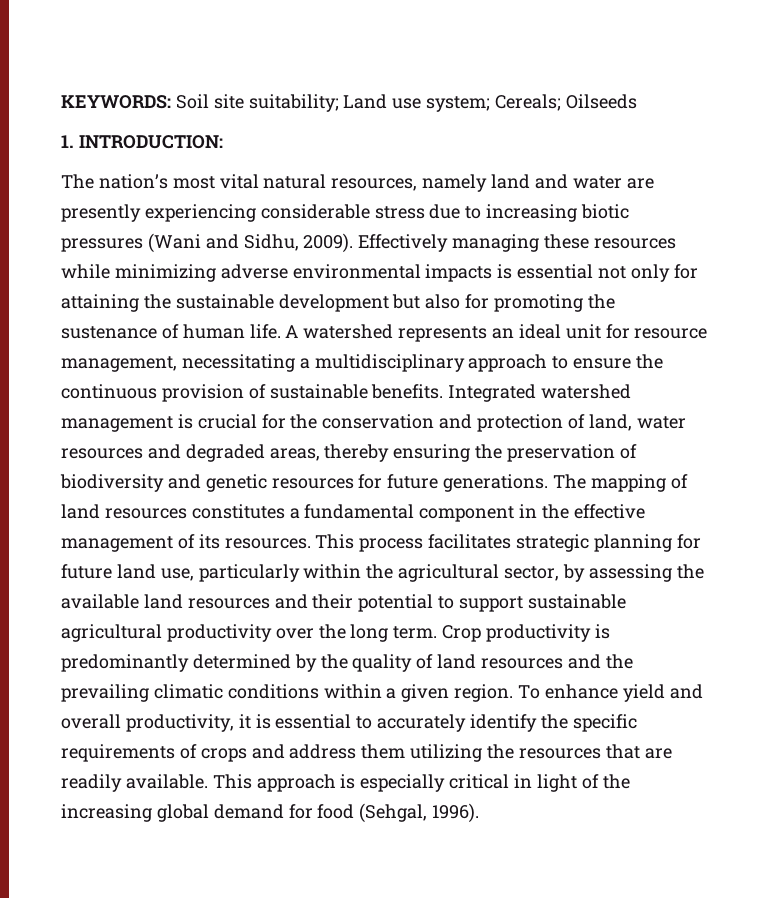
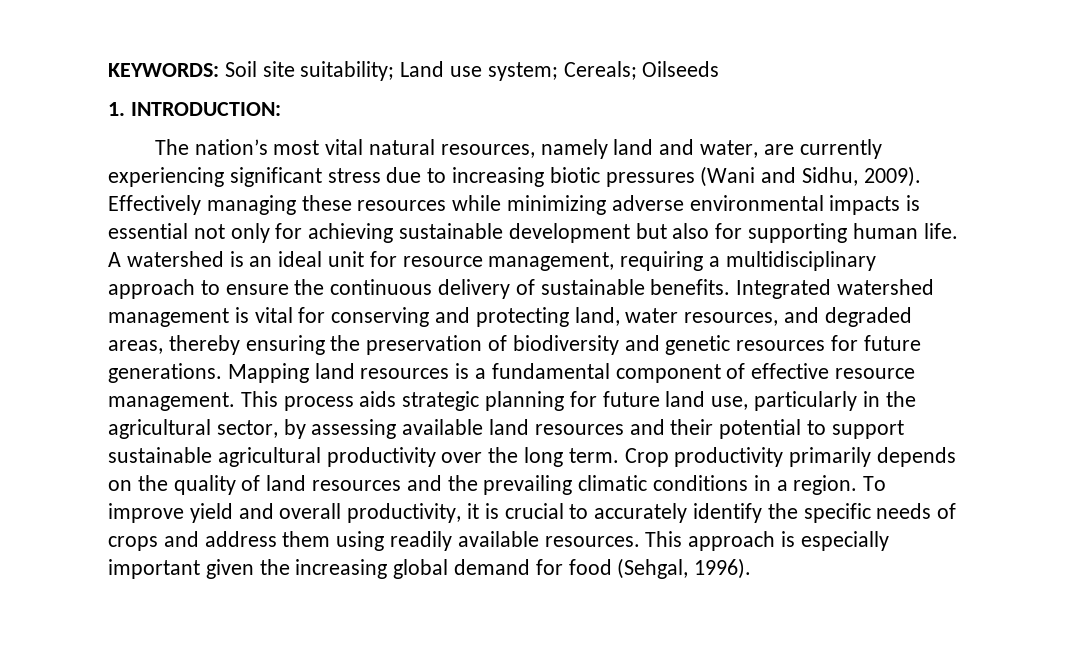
- The nation’s most vital natural resources, namely land and water are presently experiencing considerable stress due to increasing biotic pressures (Wani and Sidhu, 2009).
+ The nation’s most vital natural resources, namely land and water, are currently experiencing significant stress due to increasing biotic pressures (Wani and Sidhu, 2009).
- Effectively managing these resources while minimizing adverse environmental impacts is essential not only for attaining the sustainable development but also for promoting the sustenance of human life.
+ Effectively managing these resources while minimizing adverse environmental impacts is essential not only for achieving sustainable development but also for supporting human life.
- A watershed represents an ideal unit for resource management, necessitating a multidisciplinary approach to ensure the continuous provision of sustainable benefits.
+ A watershed is an ideal unit for resource management, requiring a multidisciplinary approach to ensure the continuous delivery of sustainable benefits.
- Integrated watershed management is crucial for the conservation and protection of land, water resources and degraded areas, thereby ensuring the preservation of biodiversity and genetic resources for future generations.
+ Integrated watershed management is vital for conserving and protecting land, water resources, and degraded areas, thereby ensuring the preservation of biodiversity and genetic resources for future generations.
- The mapping of land resources constitutes a fundamental component in the effective management of its resources.
+ Mapping land resources is a fundamental component of effective resource management.
- This process facilitates strategic planning for future land use, particularly within the agricultural sector, by assessing the available land resources and their potential to support sustainable agricultural productivity over the long term.
+ This process aids strategic planning for future land use, particularly in the agricultural sector, by assessing available land resources and their potential to support sustainable agricultural productivity over the long term.
- Crop productivity is predominantly determined by the quality of land resources and the prevailing climatic conditions within a given region.
+ Crop productivity primarily depends on the quality of land resources and the prevailing climatic conditions in a region.
- To enhance yield and overall productivity, it is essential to accurately identify the specific requirements of crops and address them utilizing the resources that are readily available. This approach is especially critical in light of the increasing global demand for food (Sehgal, 1996).
+ To improve yield and overall productivity, it is crucial to accurately identify the specific needs of crops and address them using readily available resources. This approach is especially important given the increasing global demand for food (Sehgal, 1996).

